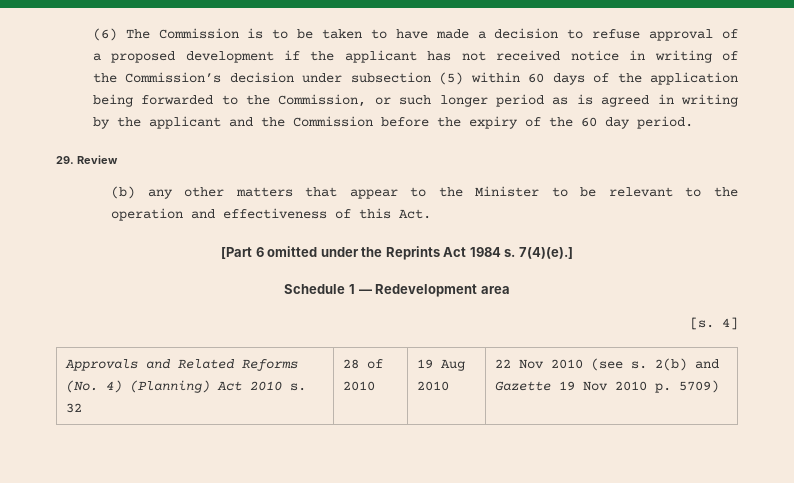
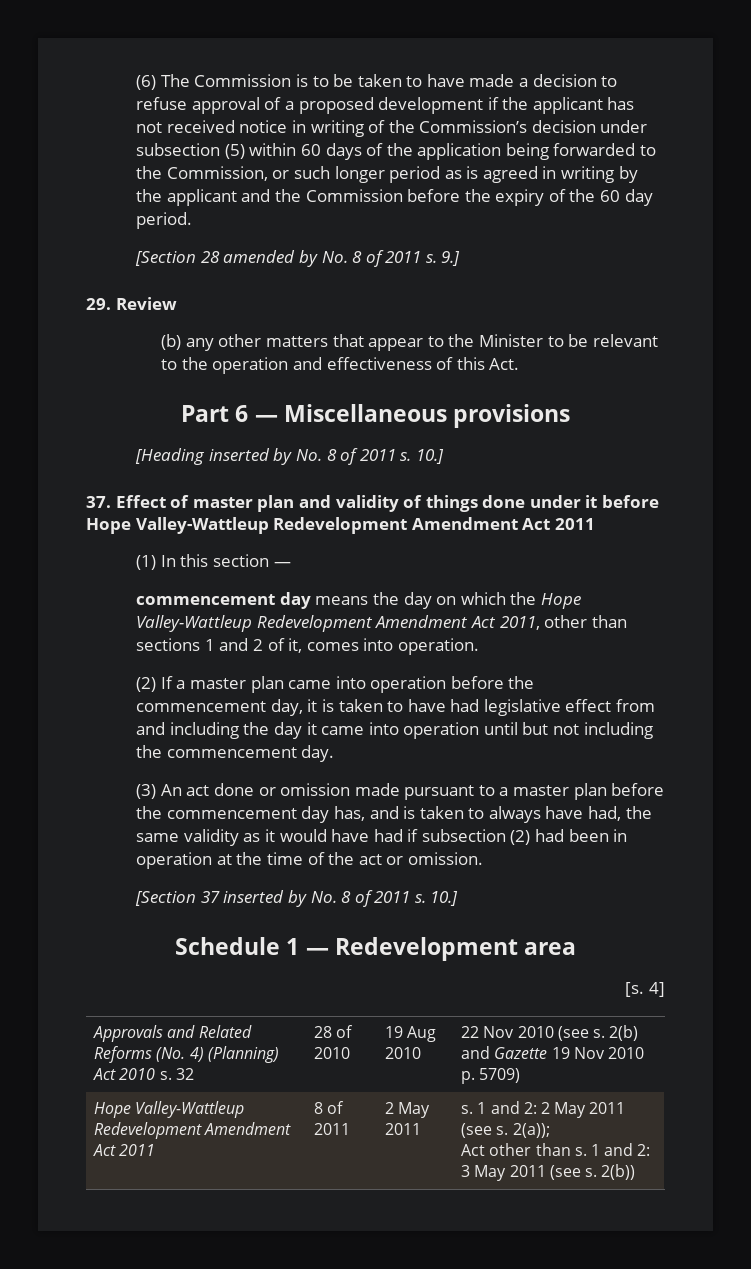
+ [Section 28 amended by No. 8 of 2011 s. 9.]
- [Part 6 omitted under the Reprints Act 1984 s. 7(4)(e).]
+ Part 6 — Miscellaneous provisions
+ [Heading inserted by No. 8 of 2011 s. 10.]
+ 37. Effect of master plan and validity of things done under it before Hope Valley-Wattleup Redevelopment Amendment Act 2011
+ (1) In this section —
+ commencement day means the day on which the Hope Valley-Wattleup Redevelopment Amendment Act 2011, other than sections 1 and 2 of it, comes into operation.
+ (2) If a master plan came into operation before the commencement day, it is taken to have had legislative effect from and including the day it came into operation until but not including the commencement day.
+ (3) An act done or omission made pursuant to a master plan before the commencement day has, and is taken to always have had, the same validity as it would have had if subsection (2) had been in operation at the time of the act or omission.
+ [Section 37 inserted by No. 8 of 2011 s. 10.]
+ Hope Valley-Wattleup Redevelopment Amendment Act 2011 | 8 of 2011 | 2 May 2011 | s. 1 and 2: 2 May 2011 (see s. 2(a));
+ Act other than s. 1 and 2: 3 May 2011 (see s. 2(b))

